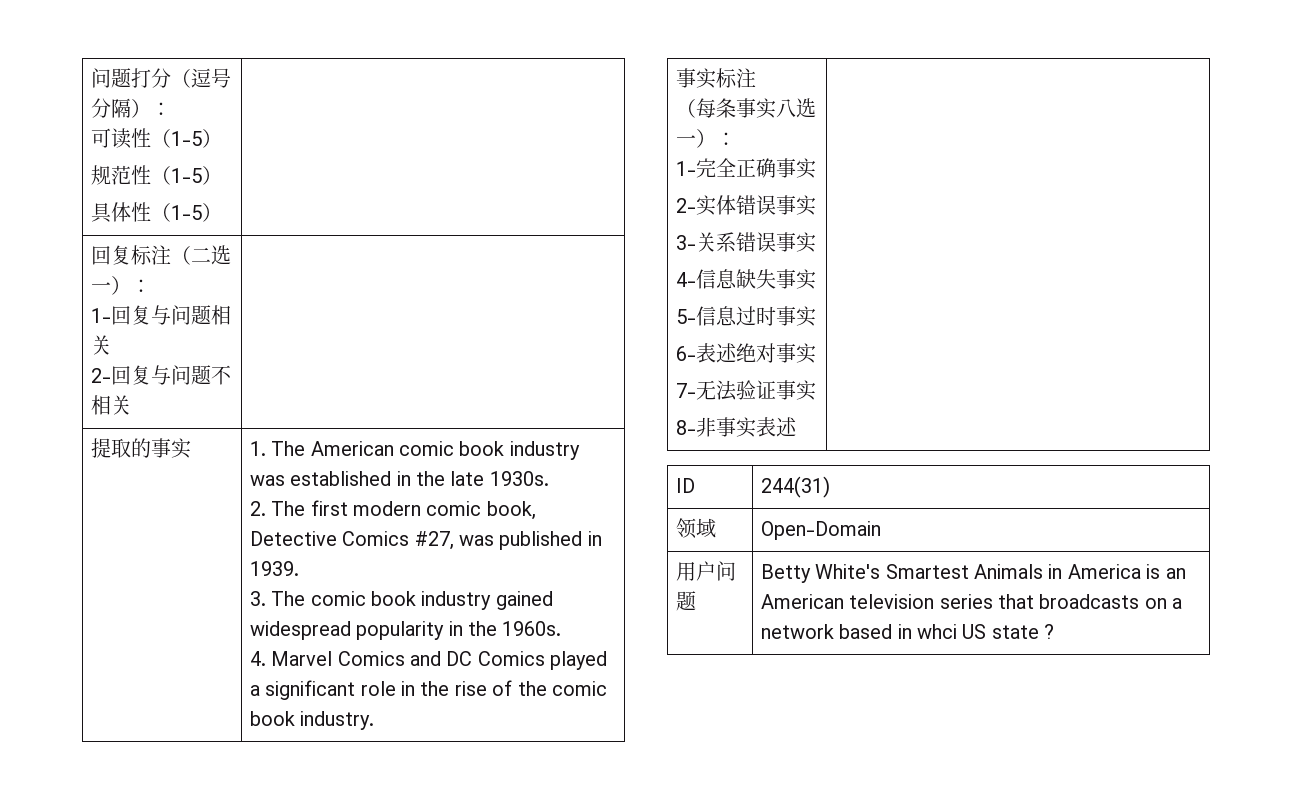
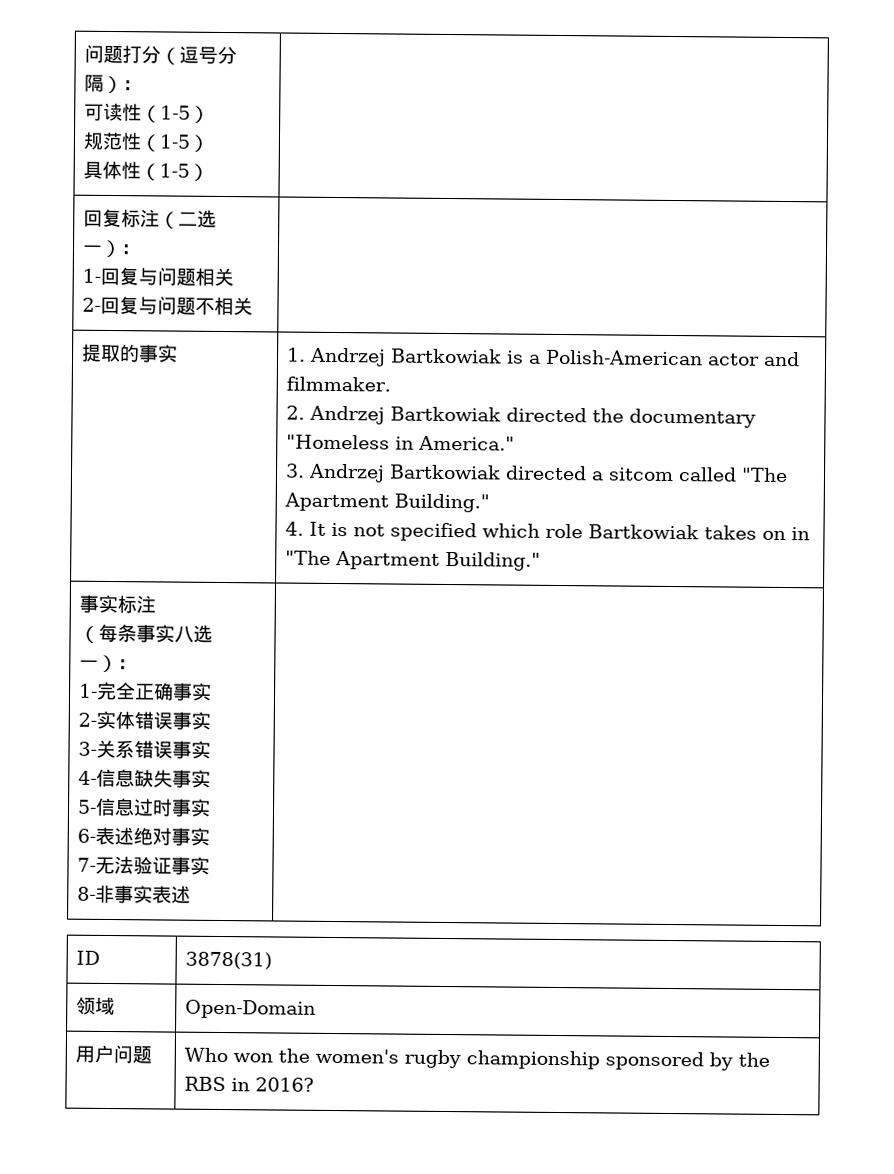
- 1. The American comic book industry was established in the late 1930s.
- 2. The first modern comic book, Detective Comics #27, was published in 1939.
- 3. The comic book industry gained widespread popularity in the 1960s.
- 4. Marvel Comics and DC Comics played a significant role in the rise of the comic book industry.
+ 1. Andrzej Bartkowiak is a Polish-American actor and filmmaker.
+ 2. Andrzej Bartkowiak directed the documentary "Homeless in America."
+ 3. Andrzej Bartkowiak directed a sitcom called "The Apartment Building."
+ 4. It is not specified which role Bartkowiak takes on in "The Apartment Building."
- ID | 244(31)
+ ID | 3878(31)
- 用户问题 | Betty White's Smartest Animals in America is an American television series that broadcasts on a network based in whci US state ?
+ 用户问题 | Who won the women's rugby championship sponsored by the RBS in 2016?

